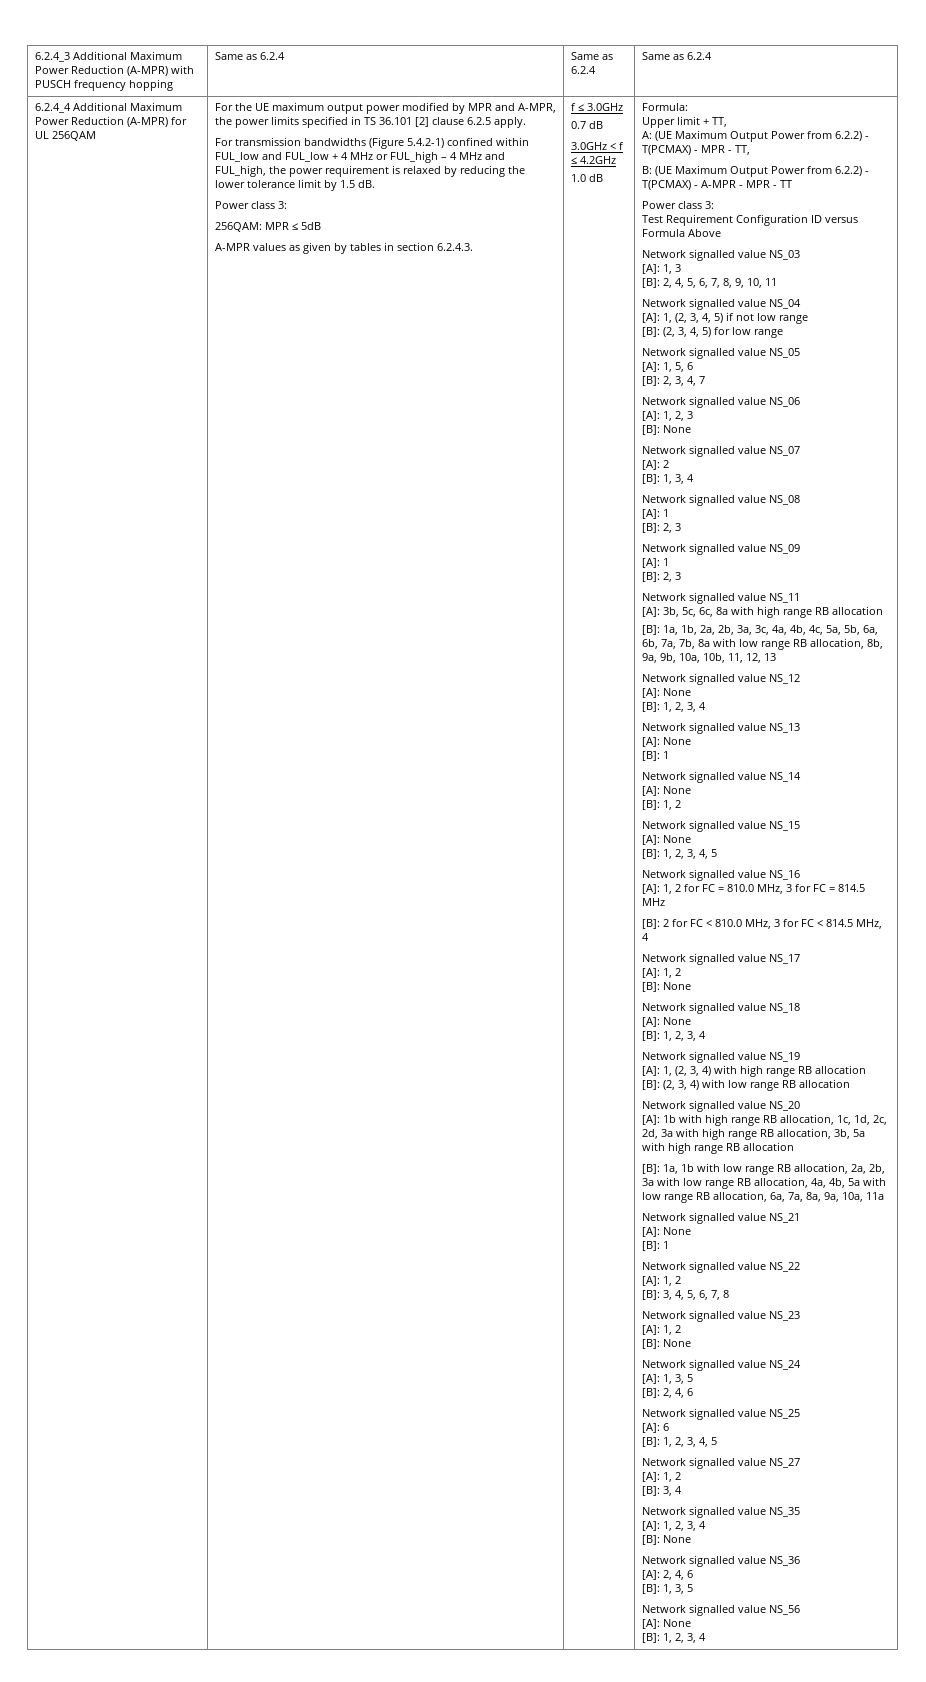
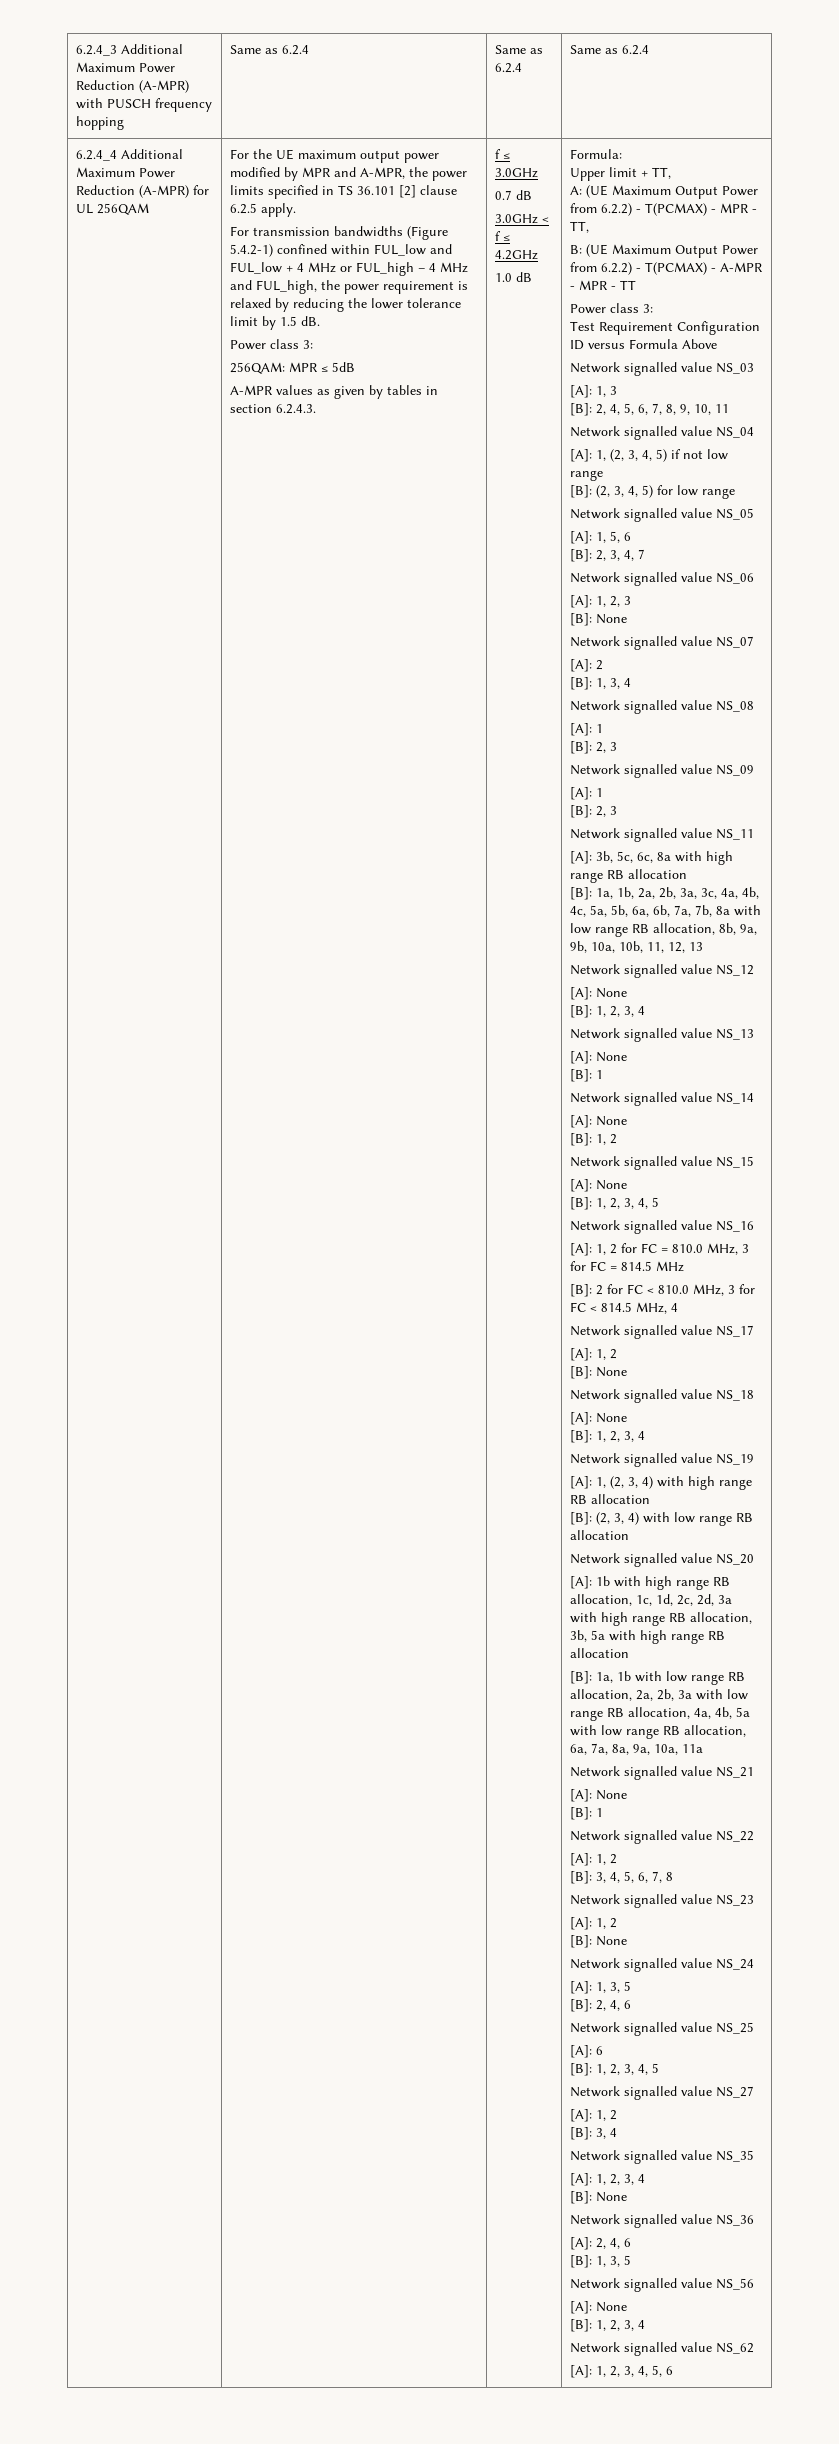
+ Network signalled value NS_62
+ [A]: 1, 2, 3, 4, 5, 6

